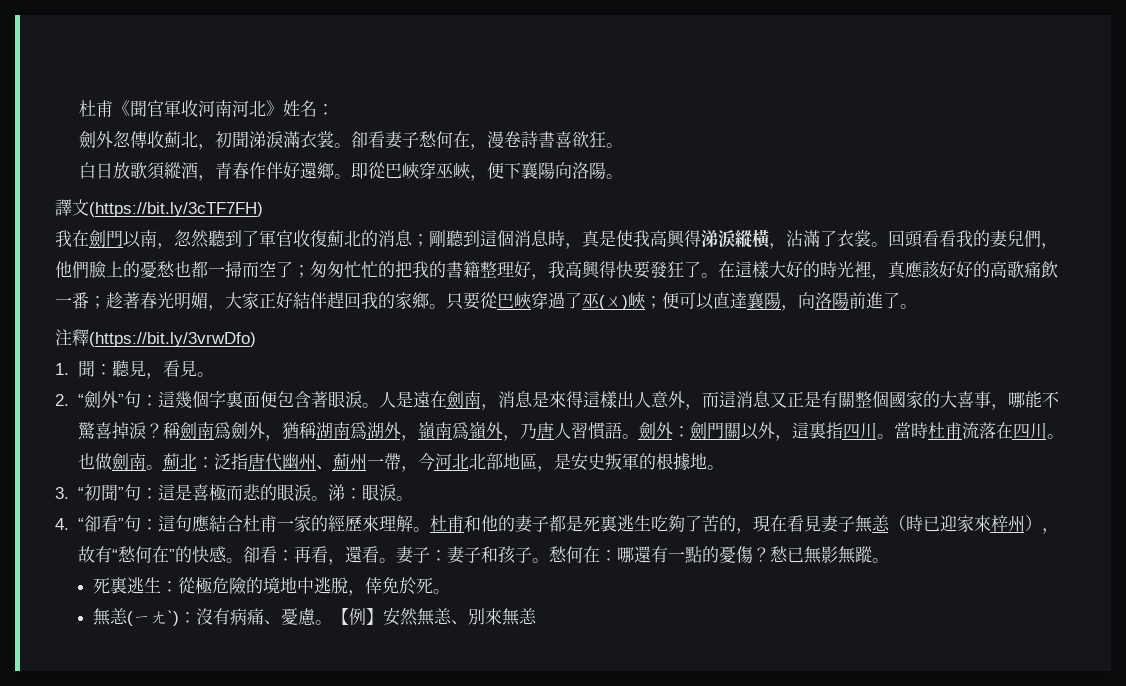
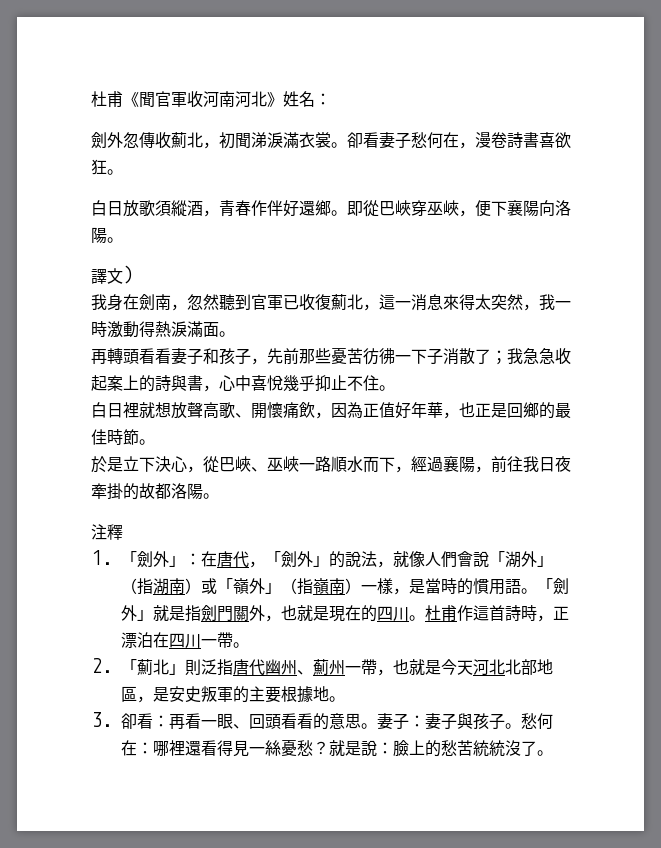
- 譯文(https://bit.ly/3cTF7FH)
- 我在劍門以南，忽然聽到了軍官收復薊北的消息；剛聽到這個消息時，真是使我高興得涕淚縱橫，沾滿了衣裳。回頭看看我的妻兒們，他們臉上的憂愁也都一掃而空了；匆匆忙忙的把我的書籍整理好，我高興得快要發狂了。在這樣大好的時光裡，真應該好好的高歌痛飲一番；趁著春光明媚，大家正好結伴趕回我的家鄉。只要從巴峽穿過了巫(ㄨ)峽；便可以直達襄陽，向洛陽前進了。
+ 譯文)
+ 我身在劍南，忽然聽到官軍已收復薊北，這一消息來得太突然，我一時激動得熱淚滿面。
+ 再轉頭看看妻子和孩子，先前那些憂苦彷彿一下子消散了；我急急收起案上的詩與書，心中喜悅幾乎抑止不住。
+ 白日裡就想放聲高歌、開懷痛飲，因為正值好年華，也正是回鄉的最佳時節。
+ 於是立下決心，從巴峽、巫峽一路順水而下，經過襄陽，前往我日夜牽掛的故都洛陽。
- 注釋(https://bit.ly/3vrwDfo)
+ 注釋
- 1.聞：聽見，看見。
- 2. “劍外”句：這幾個字裏面便包含著眼淚。人是遠在劍南，消息是來得這樣出人意外，而這消息又正是有關整個國家的大喜事，哪能不驚喜掉淚？稱劍南爲劍外，猶稱湖南爲湖外，嶺南爲嶺外，乃唐人習慣語。劍外：劍門關以外，這裏指四川。當時杜甫流落在四川。也做劍南。薊北：泛指唐代幽州、薊州一帶，今河北北部地區，是安史叛軍的根據地。
+ 1.「劍外」：在唐代，「劍外」的說法，就像人們會說「湖外」（指湖南）或「嶺外」（指嶺南）一樣，是當時的慣用語。「劍外」就是指劍門關外，也就是現在的四川。杜甫作這首詩時，正漂泊在四川一帶。
+ 2.「薊北」則泛指唐代幽州、薊州一帶，也就是今天河北北部地區，是安史叛軍的主要根據地。
- 3. “初聞”句：這是喜極而悲的眼淚。涕：眼淚。
- 4. “卻看”句：這句應結合杜甫一家的經歷來理解。杜甫和他的妻子都是死裏逃生吃夠了苦的，現在看見妻子無恙（時已迎家來梓州），故有“愁何在”的快感。卻看：再看，還看。
+ 3.卻看：再看一眼、回頭看看的意思。
- 妻子：妻子和孩子。
+ 妻子：妻子與孩子。
- 愁何在：哪還有一點的憂傷？愁已無影無蹤。
- 死裏逃生：從極危險的境地中逃脫，倖免於死。
- 無恙(ㄧㄤˋ)：沒有病痛、憂慮。【例】安然無恙、別來無恙
+ 愁何在：哪裡還看得見一絲憂愁？就是說：臉上的愁苦統統沒了。

